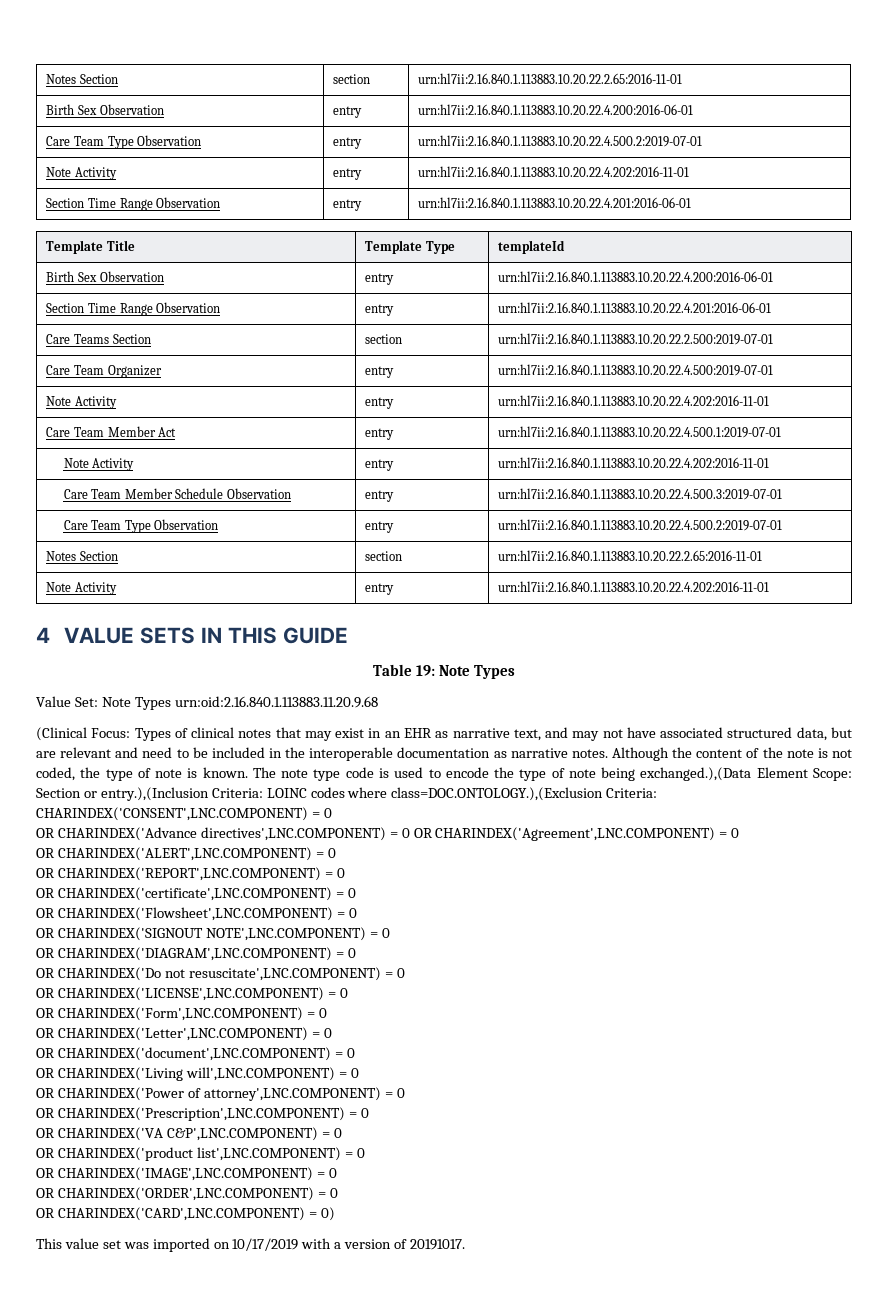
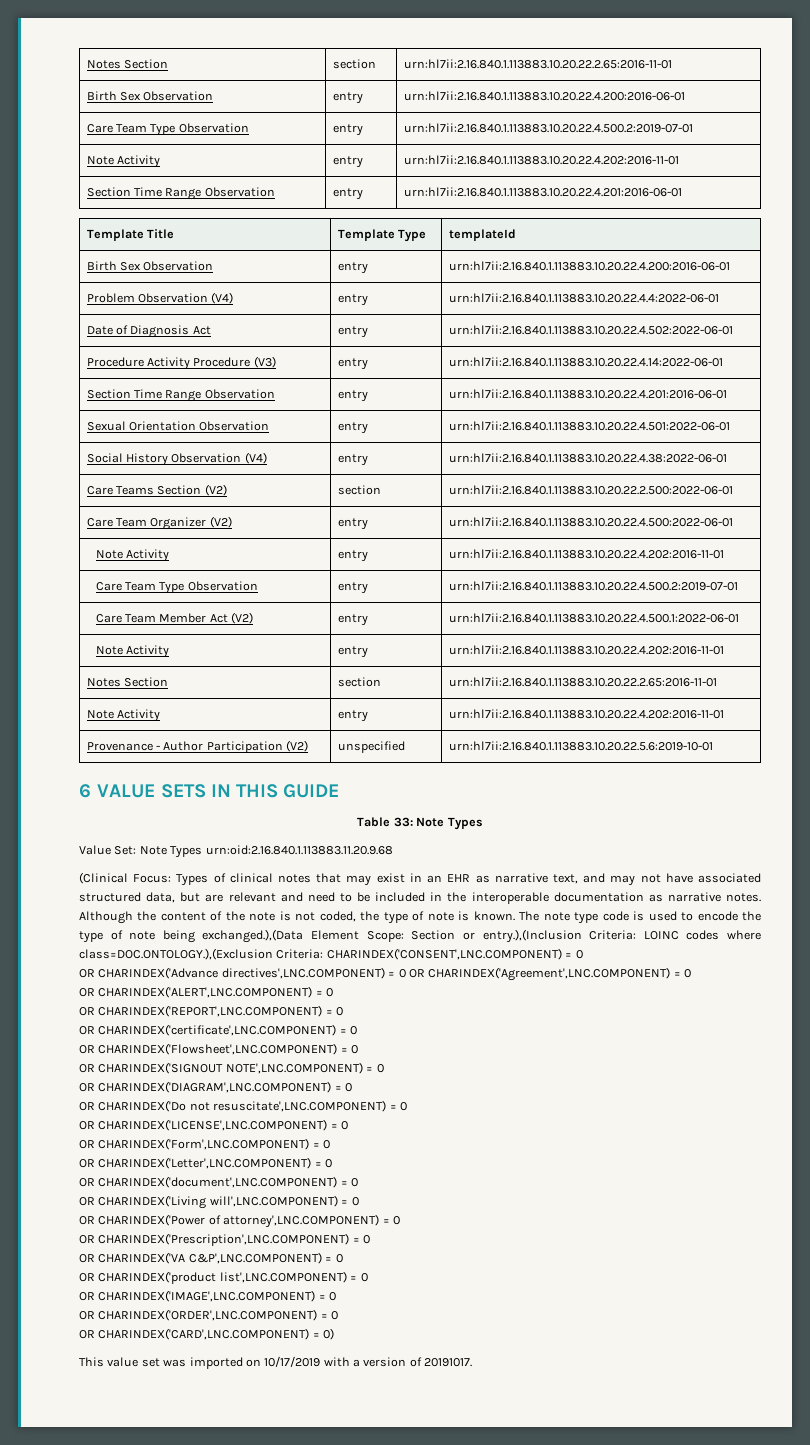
  Template Title | Template Type | templateId
  Birth Sex Observation | entry | urn:hl7ii:2.16.840.1.113883.10.20.22.4.200:2016-06-01
+ Problem Observation (V4) | entry | urn:hl7ii:2.16.840.1.113883.10.20.22.4.4:2022-06-01
+ Date of Diagnosis Act | entry | urn:hl7ii:2.16.840.1.113883.10.20.22.4.502:2022-06-01
+ Procedure Activity Procedure (V3) | entry | urn:hl7ii:2.16.840.1.113883.10.20.22.4.14:2022-06-01
  Section Time Range Observation | entry | urn:hl7ii:2.16.840.1.113883.10.20.22.4.201:2016-06-01
+ Sexual Orientation Observation | entry | urn:hl7ii:2.16.840.1.113883.10.20.22.4.501:2022-06-01
+ Social History Observation (V4) | entry | urn:hl7ii:2.16.840.1.113883.10.20.22.4.38:2022-06-01
- Care Teams Section | section | urn:hl7ii:2.16.840.1.113883.10.20.22.2.500:2019-07-01
+ Care Teams Section (V2) | section | urn:hl7ii:2.16.840.1.113883.10.20.22.2.500:2022-06-01
- Care Team Organizer | entry | urn:hl7ii:2.16.840.1.113883.10.20.22.4.500:2019-07-01
+ Care Team Organizer (V2) | entry | urn:hl7ii:2.16.840.1.113883.10.20.22.4.500:2022-06-01
  Note Activity | entry | urn:hl7ii:2.16.840.1.113883.10.20.22.4.202:2016-11-01
- Care Team Member Act | entry | urn:hl7ii:2.16.840.1.113883.10.20.22.4.500.1:2019-07-01
+ Care Team Type Observation | entry | urn:hl7ii:2.16.840.1.113883.10.20.22.4.500.2:2019-07-01
+ Care Team Member Act (V2) | entry | urn:hl7ii:2.16.840.1.113883.10.20.22.4.500.1:2022-06-01
  Note Activity | entry | urn:hl7ii:2.16.840.1.113883.10.20.22.4.202:2016-11-01
- Care Team Member Schedule Observation | entry | urn:hl7ii:2.16.840.1.113883.10.20.22.4.500.3:2019-07-01
- Care Team Type Observation | entry | urn:hl7ii:2.16.840.1.113883.10.20.22.4.500.2:2019-07-01
- 4 VALUE SETS IN THIS GUIDE
+ Provenance - Author Participation (V2) | unspecified | urn:hl7ii:2.16.840.1.113883.10.20.22.5.6:2019-10-01
+ 6 VALUE SETS IN THIS GUIDE
- Table 19: Note Types
+ Table 33: Note Types

